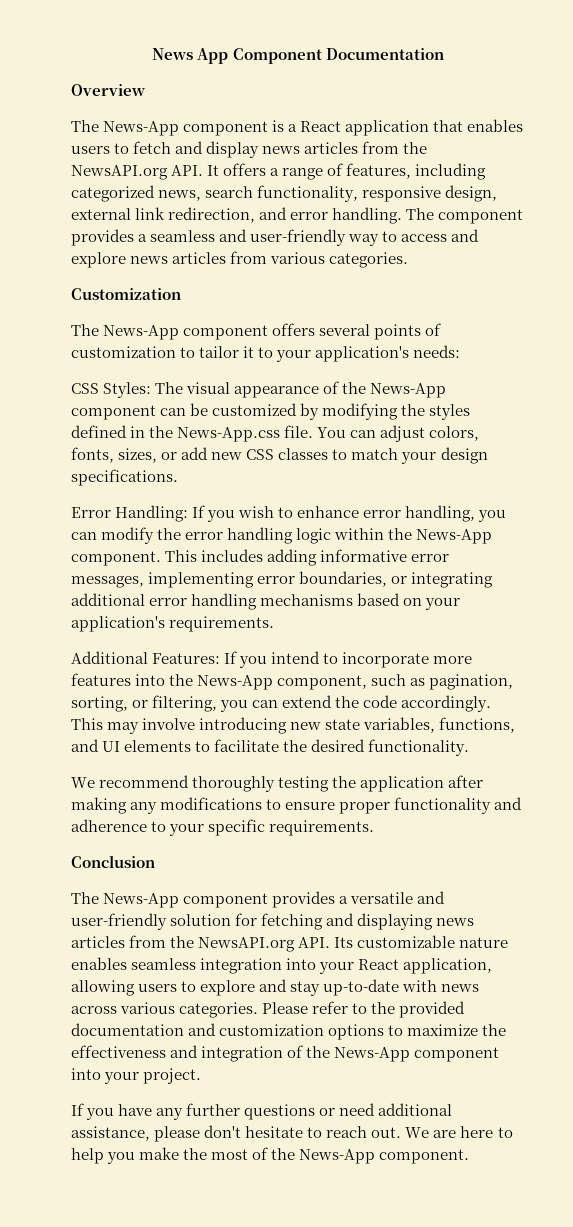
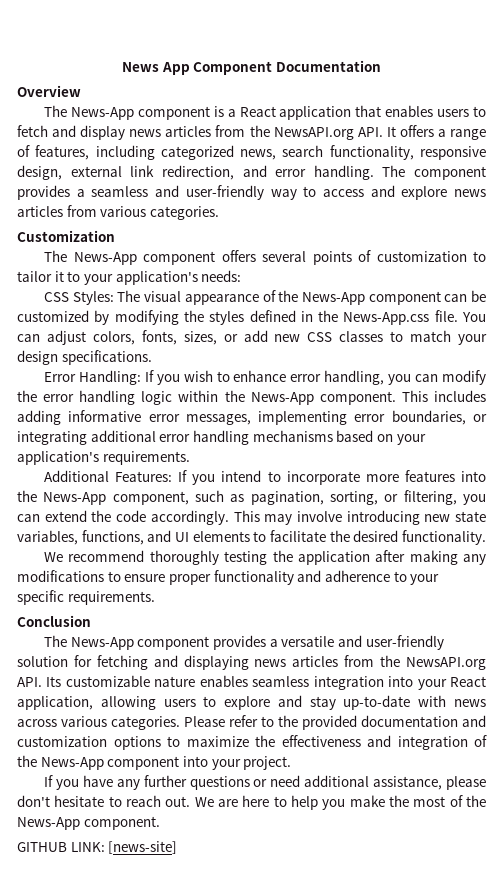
+ GITHUB LINK: [news-site]

